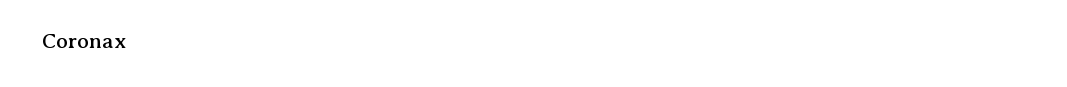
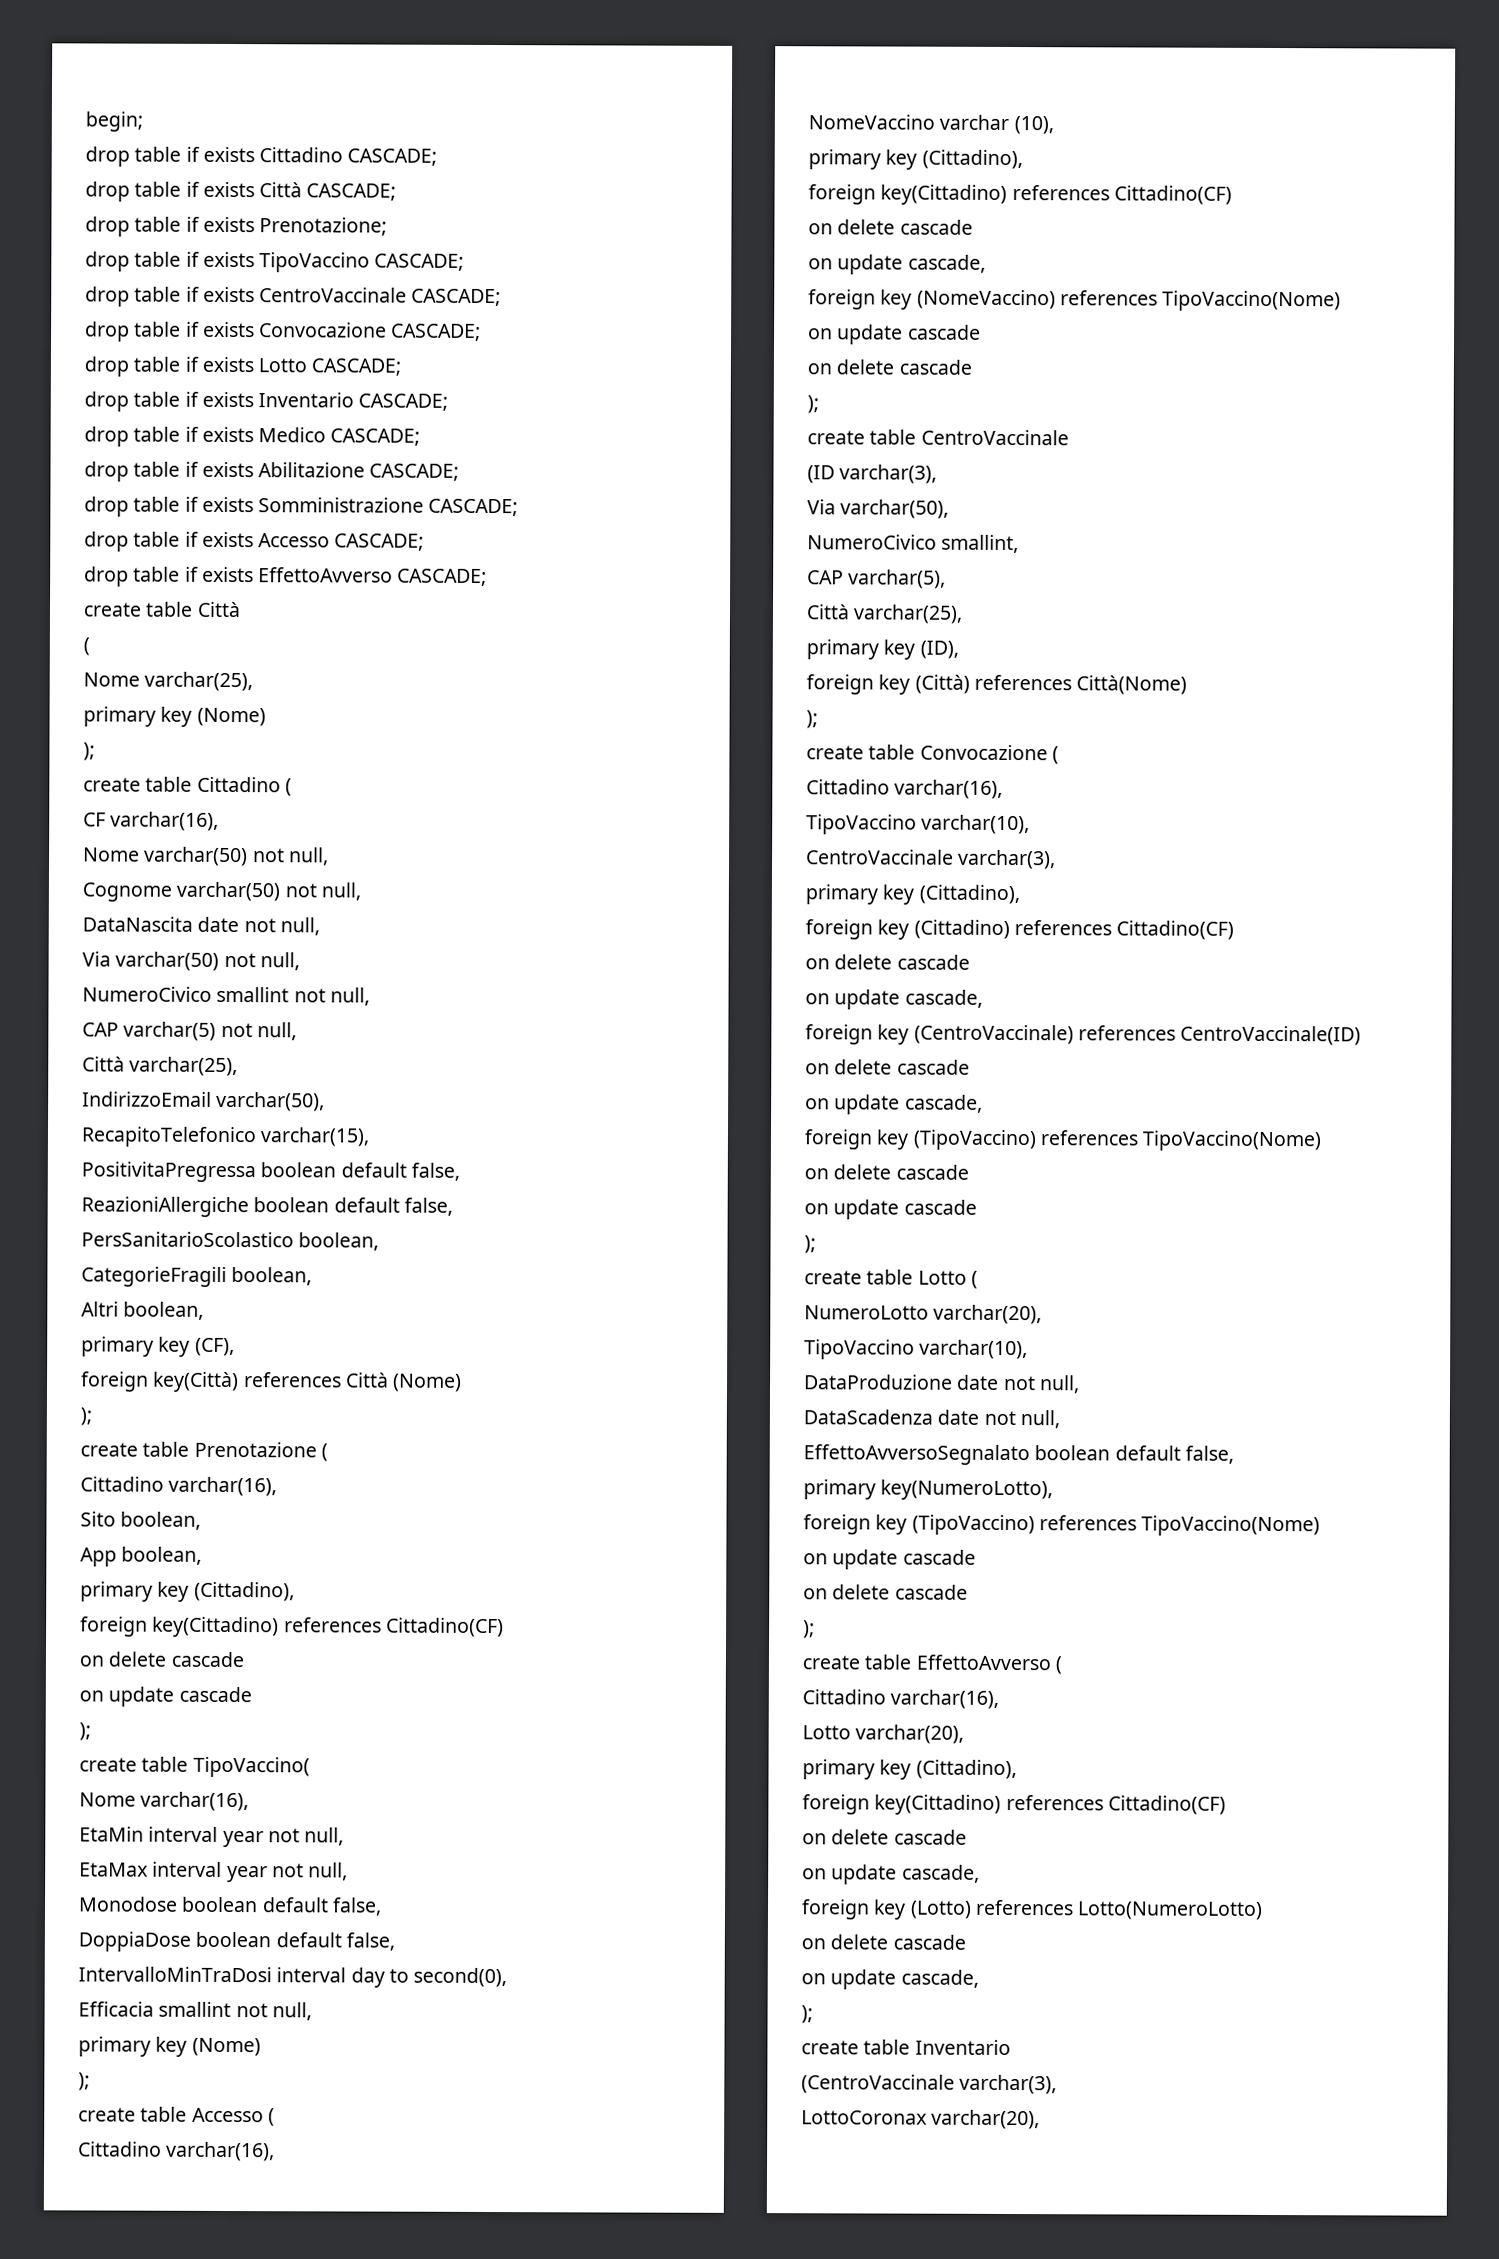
- Coronax
+ begin;
+ drop table if exists Cittadino CASCADE;
+ drop table if exists Città CASCADE;
+ drop table if exists Prenotazione;
+ drop table if exists TipoVaccino CASCADE;
+ drop table if exists CentroVaccinale CASCADE;
+ drop table if exists Convocazione CASCADE;
+ drop table if exists Lotto CASCADE;
+ drop table if exists Inventario CASCADE;
+ drop table if exists Medico CASCADE;
+ drop table if exists Abilitazione CASCADE;
+ drop table if exists Somministrazione CASCADE;
+ drop table if exists Accesso CASCADE;
+ drop table if exists EffettoAvverso CASCADE;
+ create table Città
+ (
+ Nome varchar(25),
+ primary key (Nome)
+ );
+ create table Cittadino (
+ CF varchar(16),
+ Nome varchar(50) not null,
+ Cognome varchar(50) not null,
+ DataNascita date not null,
+ Via varchar(50) not null,
+ NumeroCivico smallint not null,
+ CAP varchar(5) not null,
+ Città varchar(25),
+ IndirizzoEmail varchar(50),
+ RecapitoTelefonico varchar(15),
+ PositivitaPregressa boolean default false,
+ ReazioniAllergiche boolean default false,
+ PersSanitarioScolastico boolean,
+ CategorieFragili boolean,
+ Altri boolean,
+ primary key (CF),
+ foreign key(Città) references Città (Nome)
+ );
+ create table Prenotazione (
+ Cittadino varchar(16),
+ Sito boolean,
+ App boolean,
+ primary key (Cittadino),
+ foreign key(Cittadino) references Cittadino(CF)
+ on delete cascade
+ on update cascade
+ );
+ create table TipoVaccino(
+ Nome varchar(16),
+ EtaMin interval year not null,
+ EtaMax interval year not null,
+ Monodose boolean default false,
+ DoppiaDose boolean default false,
+ IntervalloMinTraDosi interval day to second(0),
+ Efficacia smallint not null,
+ primary key (Nome)
+ );
+ create table Accesso (
+ Cittadino varchar(16),
+ NomeVaccino varchar (10),
+ primary key (Cittadino),
+ foreign key(Cittadino) references Cittadino(CF)
+ on delete cascade
+ on update cascade,
+ foreign key (NomeVaccino) references TipoVaccino(Nome)
+ on update cascade
+ on delete cascade
+ );
+ create table CentroVaccinale
+ (ID varchar(3),
+ Via varchar(50),
+ NumeroCivico smallint,
+ CAP varchar(5),
+ Città varchar(25),
+ primary key (ID),
+ foreign key (Città) references Città(Nome)
+ );
+ create table Convocazione (
+ Cittadino varchar(16),
+ TipoVaccino varchar(10),
+ CentroVaccinale varchar(3),
+ primary key (Cittadino),
+ foreign key (Cittadino) references Cittadino(CF)
+ on delete cascade
+ on update cascade,
+ foreign key (CentroVaccinale) references CentroVaccinale(ID)
+ on delete cascade
+ on update cascade,
+ foreign key (TipoVaccino) references TipoVaccino(Nome)
+ on delete cascade
+ on update cascade
+ );
+ create table Lotto (
+ NumeroLotto varchar(20),
+ TipoVaccino varchar(10),
+ DataProduzione date not null,
+ DataScadenza date not null,
+ EffettoAvversoSegnalato boolean default false,
+ primary key(NumeroLotto),
+ foreign key (TipoVaccino) references TipoVaccino(Nome)
+ on update cascade
+ on delete cascade
+ );
+ create table EffettoAvverso (
+ Cittadino varchar(16),
+ Lotto varchar(20),
+ primary key (Cittadino),
+ foreign key(Cittadino) references Cittadino(CF)
+ on delete cascade
+ on update cascade,
+ foreign key (Lotto) references Lotto(NumeroLotto)
+ on delete cascade
+ on update cascade,
+ );
+ create table Inventario
+ (CentroVaccinale varchar(3),
+ LottoCoronax varchar(20),

